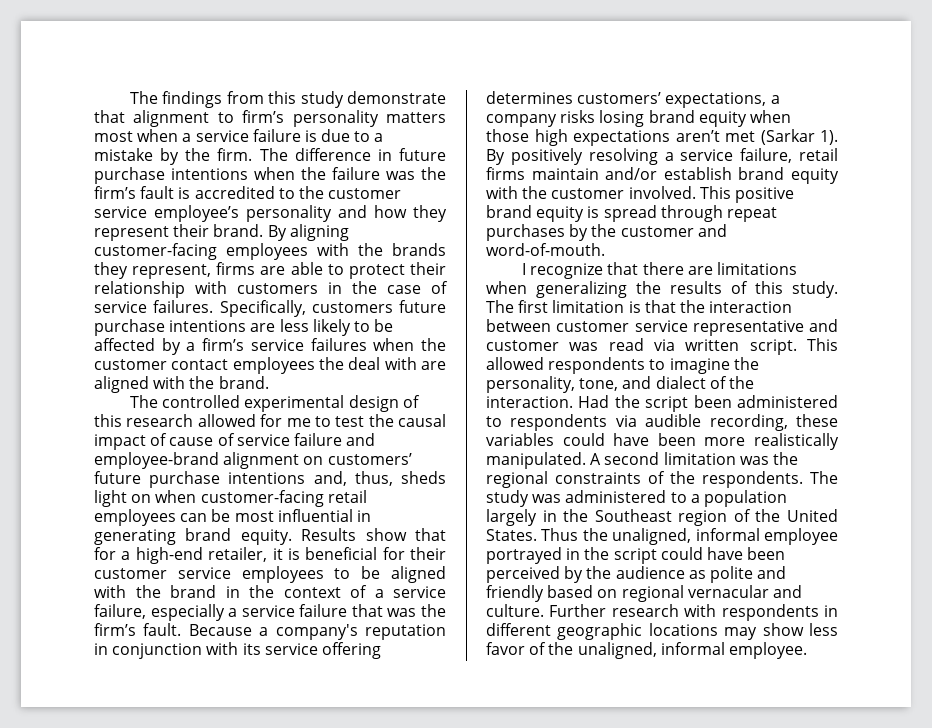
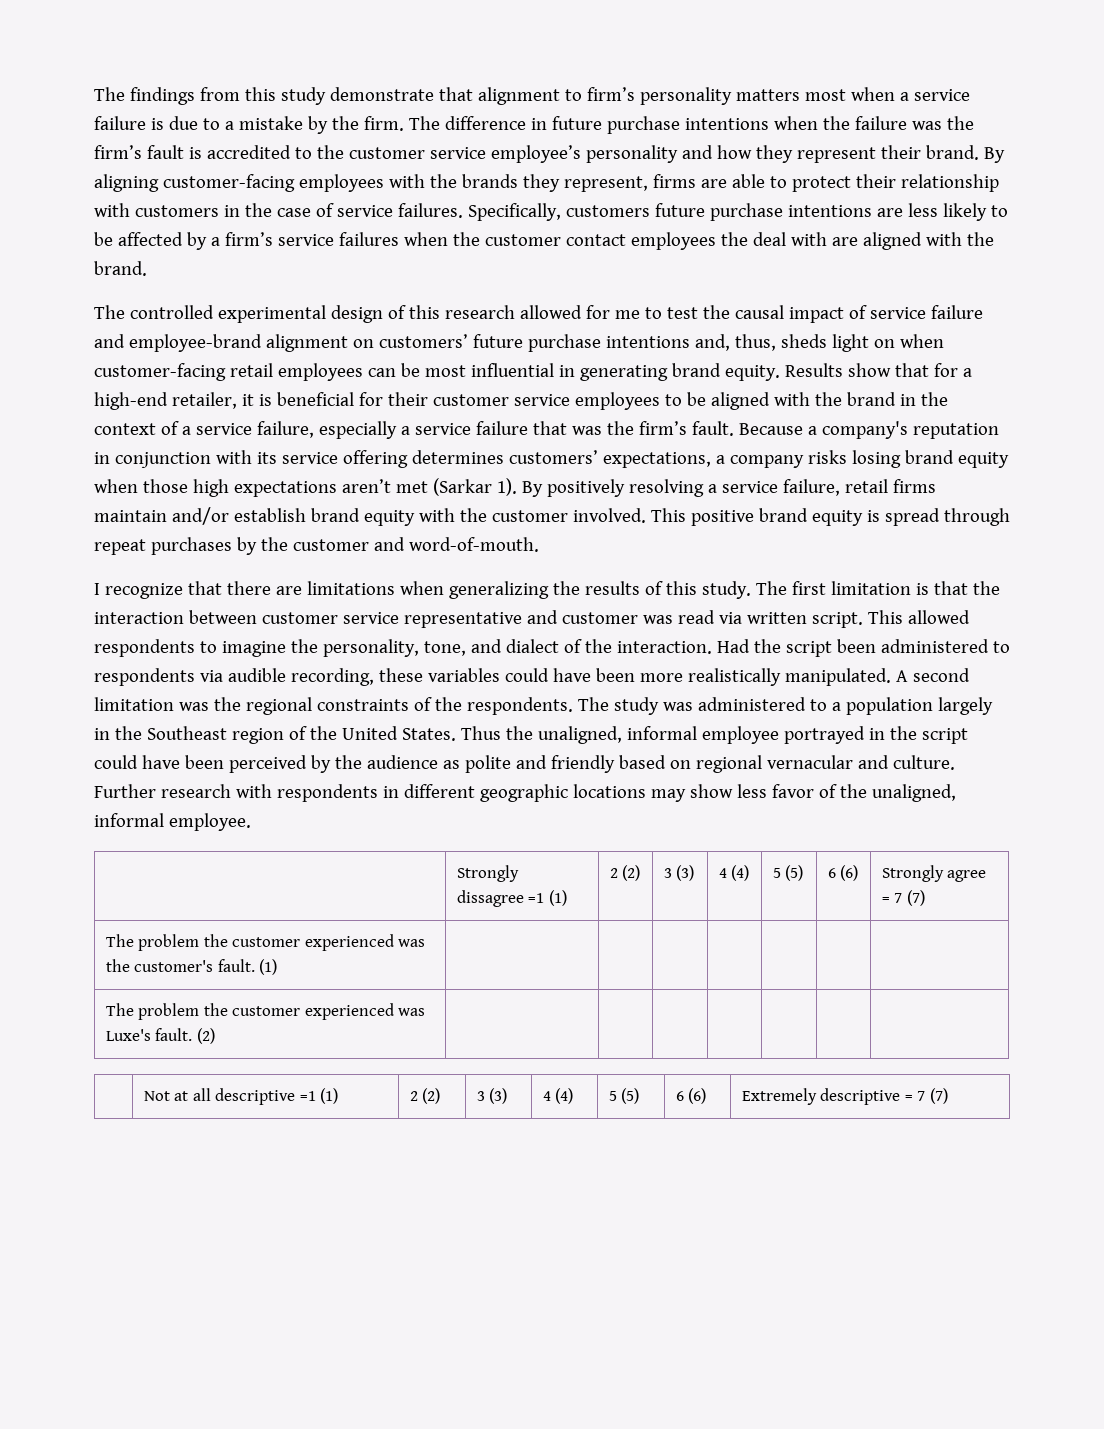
- The controlled experimental design of this research allowed for me to test the causal impact of cause of service failure and employee-brand alignment on customers’ future purchase intentions and, thus, sheds light on when customer-facing retail employees can be most influential in generating brand equity.
+ The controlled experimental design of this research allowed for me to test the causal impact of service failure and employee-brand alignment on customers’ future purchase intentions and, thus, sheds light on when customer-facing retail employees can be most influential in generating brand equity.
+ | Strongly dissagree =1 (1) | 2 (2) | 3 (3) | 4 (4) | 5 (5) | 6 (6) | Strongly agree = 7 (7)
+ The problem the customer experienced was the customer's fault. (1) | | | | | | |
+ The problem the customer experienced was Luxe's fault. (2) | | | | | | |
+ | Not at all descriptive =1 (1) | 2 (2) | 3 (3) | 4 (4) | 5 (5) | 6 (6) | Extremely descriptive = 7 (7)

